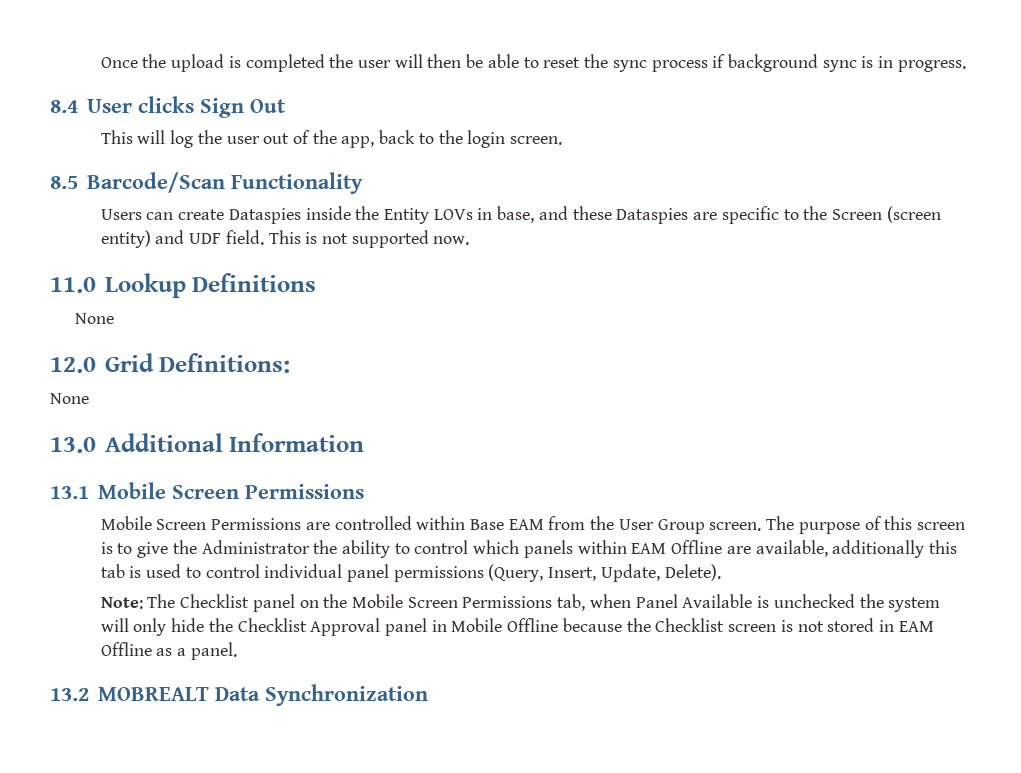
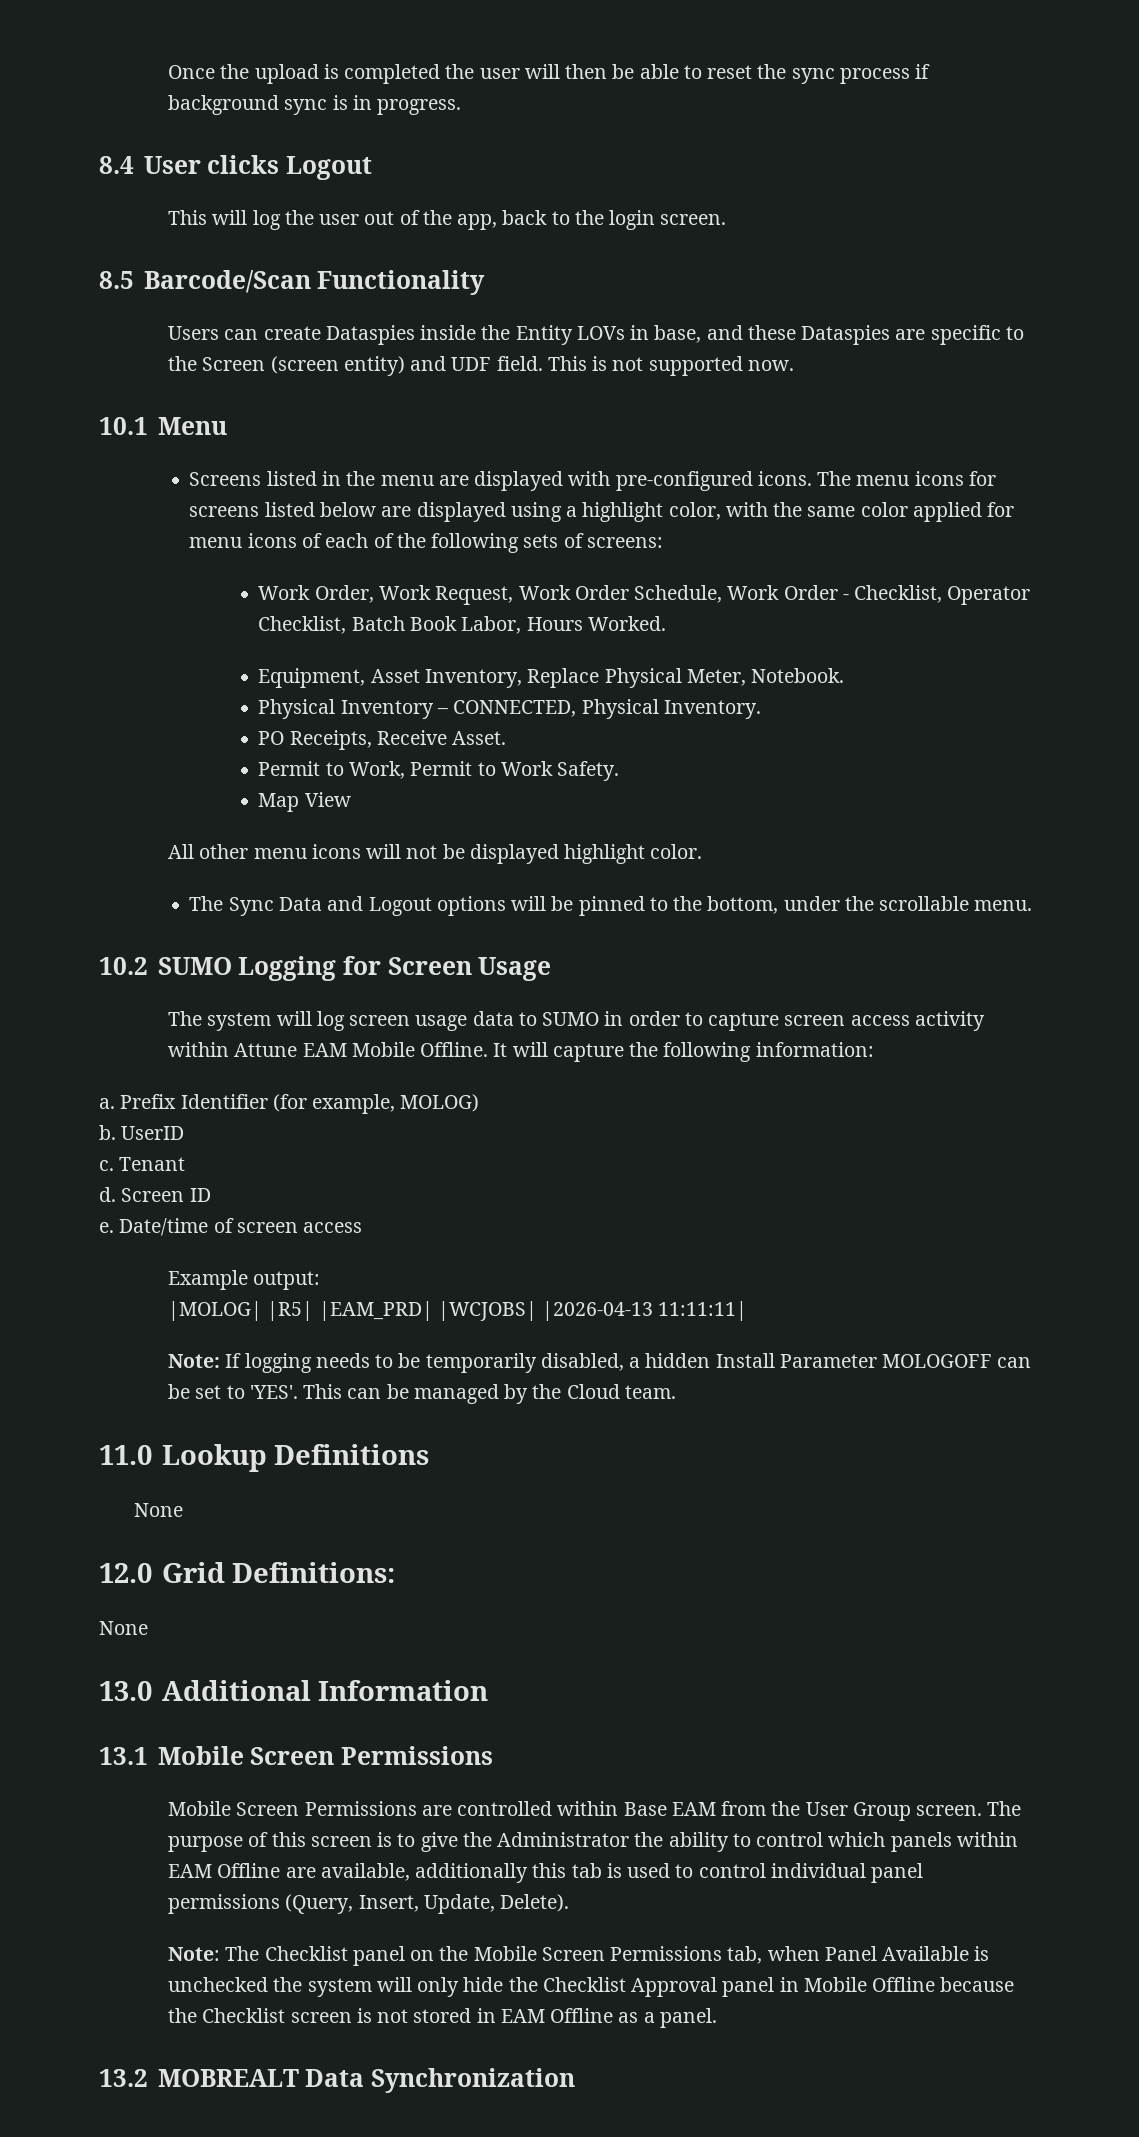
- 8.4 User clicks Sign Out
+ 8.4 User clicks Logout
+ 10.1 Menu
+ Screens listed in the menu are displayed with pre-configured icons. The menu icons for screens listed below are displayed using a highlight color, with the same color applied for menu icons of each of the following sets of screens:
+ Work Order, Work Request, Work Order Schedule, Work Order - Checklist, Operator Checklist, Batch Book Labor, Hours Worked.
+ Equipment, Asset Inventory, Replace Physical Meter, Notebook.
+ Physical Inventory – CONNECTED, Physical Inventory.
+ PO Receipts, Receive Asset.
+ Permit to Work, Permit to Work Safety.
+ Map View
+ All other menu icons will not be displayed highlight color.
+ The Sync Data and Logout options will be pinned to the bottom, under the scrollable menu.
+ 10.2 SUMO Logging for Screen Usage
+ The system will log screen usage data to SUMO in order to capture screen access activity within Attune EAM Mobile Offline. It will capture the following information:
+ a. Prefix Identifier (for example, MOLOG)
+ b. UserID
+ c. Tenant
+ d. Screen ID
+ e. Date/time of screen access
+ Example output:
+ |MOLOG| |R5| |EAM_PRD| |WCJOBS| |2026-04-13 11:11:11|
+ Note: If logging needs to be temporarily disabled, a hidden Install Parameter MOLOGOFF can be set to 'YES'. This can be managed by the Cloud team.

